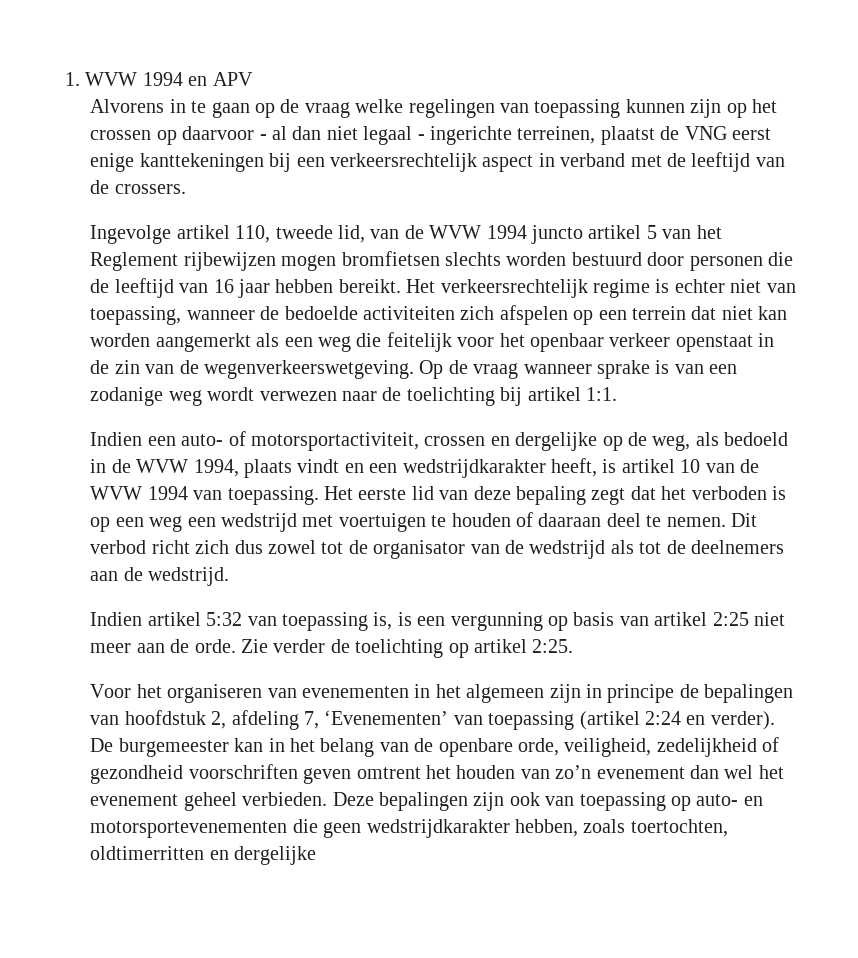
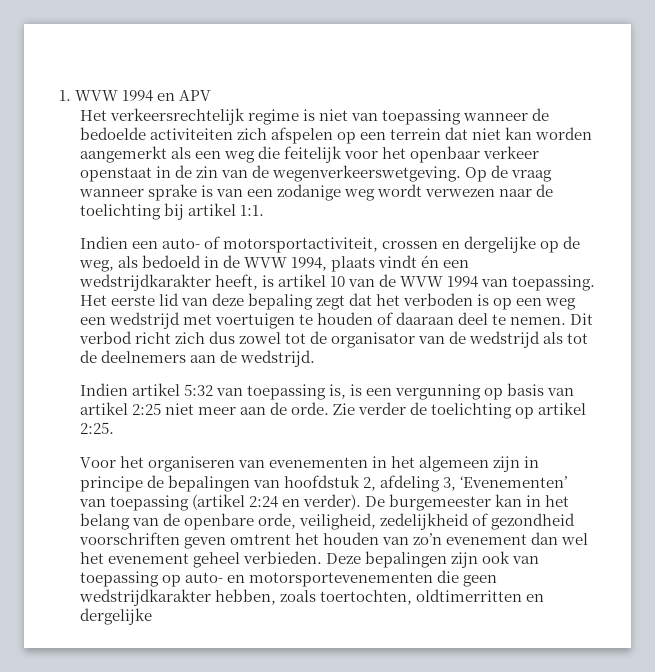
- Alvorens in te gaan op de vraag welke regelingen van toepassing kunnen zijn op het crossen op daarvoor - al dan niet legaal - ingerichte terreinen, plaatst de VNG eerst enige kanttekeningen bij een verkeersrechtelijk aspect in verband met de leeftijd van de crossers.
- Ingevolge artikel 110, tweede lid, van de WVW 1994 juncto artikel 5 van het Reglement rijbewijzen mogen bromfietsen slechts worden bestuurd door personen die de leeftijd van 16 jaar hebben bereikt. Het verkeersrechtelijk regime is echter niet van toepassing, wanneer de bedoelde activiteiten zich afspelen op een terrein dat niet kan worden aangemerkt als een weg die feitelijk voor het openbaar verkeer openstaat in de zin van de wegenverkeerswetgeving.
+ Het verkeersrechtelijk regime is niet van toepassing wanneer de bedoelde activiteiten zich afspelen op een terrein dat niet kan worden aangemerkt als een weg die feitelijk voor het openbaar verkeer openstaat in de zin van de wegenverkeerswetgeving.
- Indien een auto- of motorsportactiviteit, crossen en dergelijke op de weg, als bedoeld in de WVW 1994, plaats vindt en een wedstrijdkarakter heeft, is artikel 10 van de WVW 1994 van toepassing.
+ Indien een auto- of motorsportactiviteit, crossen en dergelijke op de weg, als bedoeld in de WVW 1994, plaats vindt én een wedstrijdkarakter heeft, is artikel 10 van de WVW 1994 van toepassing.
- Voor het organiseren van evenementen in het algemeen zijn in principe de bepalingen van hoofdstuk 2, afdeling 7, ‘Evenementen’ van toepassing (artikel 2:24 en verder).
+ Voor het organiseren van evenementen in het algemeen zijn in principe de bepalingen van hoofdstuk 2, afdeling 3, ‘Evenementen’ van toepassing (artikel 2:24 en verder).

